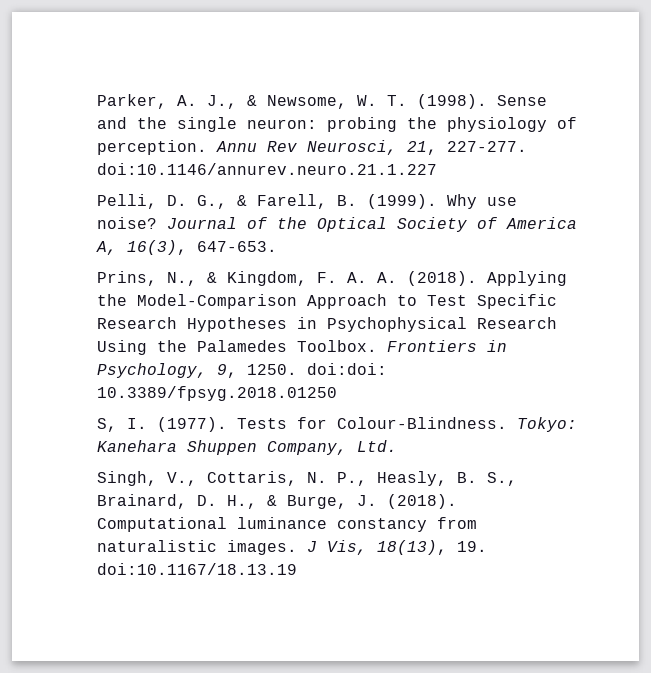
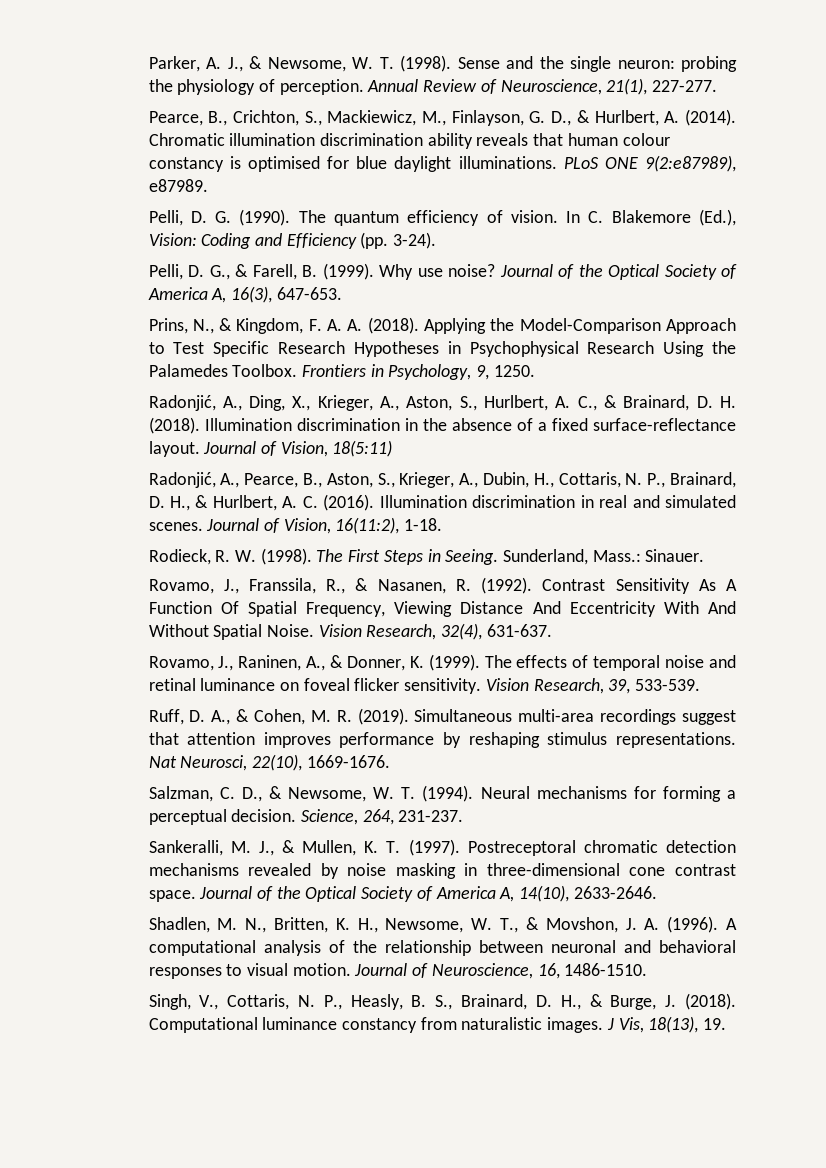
- Annu Rev Neurosci, 21, 227-277. doi:10.1146/annurev.neuro.21.1.227
+ Annual Review of Neuroscience, 21(1), 227-277.
+ Pearce, B., Crichton, S., Mackiewicz, M., Finlayson, G. D., & Hurlbert, A. (2014). Chromatic illumination discrimination ability reveals that human colour constancy is optimised for blue daylight illuminations. PLoS ONE 9(2:e87989), e87989.
+ Pelli, D. G. (1990). The quantum efficiency of vision. In C. Blakemore (Ed.), Vision: Coding and Efficiency (pp. 3-24).
- Frontiers in Psychology, 9, 1250. doi:doi: 10.3389/fpsyg.2018.01250
- S, I. (1977). Tests for Colour-Blindness. Tokyo: Kanehara Shuppen Company, Ltd.
+ Frontiers in Psychology, 9, 1250.
+ Radonjić, A., Ding, X., Krieger, A., Aston, S., Hurlbert, A. C., & Brainard, D. H. (2018). Illumination discrimination in the absence of a fixed surface-reflectance layout. Journal of Vision, 18(5:11)
+ Radonjić, A., Pearce, B., Aston, S., Krieger, A., Dubin, H., Cottaris, N. P., Brainard, D. H., & Hurlbert, A. C. (2016). Illumination discrimination in real and simulated scenes. Journal of Vision, 16(11:2), 1-18.
+ Rodieck, R. W. (1998). The First Steps in Seeing. Sunderland, Mass.: Sinauer.
+ Rovamo, J., Franssila, R., & Nasanen, R. (1992). Contrast Sensitivity As A Function Of Spatial Frequency, Viewing Distance And Eccentricity With And Without Spatial Noise. Vision Research, 32(4), 631-637.
+ Rovamo, J., Raninen, A., & Donner, K. (1999). The effects of temporal noise and retinal luminance on foveal flicker sensitivity. Vision Research, 39, 533-539.
+ Ruff, D. A., & Cohen, M. R. (2019). Simultaneous multi-area recordings suggest that attention improves performance by reshaping stimulus representations. Nat Neurosci, 22(10), 1669-1676.
+ Salzman, C. D., & Newsome, W. T. (1994). Neural mechanisms for forming a perceptual decision. Science, 264, 231-237.
+ Sankeralli, M. J., & Mullen, K. T. (1997). Postreceptoral chromatic detection mechanisms revealed by noise masking in three-dimensional cone contrast space. Journal of the Optical Society of America A, 14(10), 2633-2646.
+ Shadlen, M. N., Britten, K. H., Newsome, W. T., & Movshon, J. A. (1996). A computational analysis of the relationship between neuronal and behavioral responses to visual motion. Journal of Neuroscience, 16, 1486-1510.
- J Vis, 18(13), 19. doi:10.1167/18.13.19
+ J Vis, 18(13), 19.

